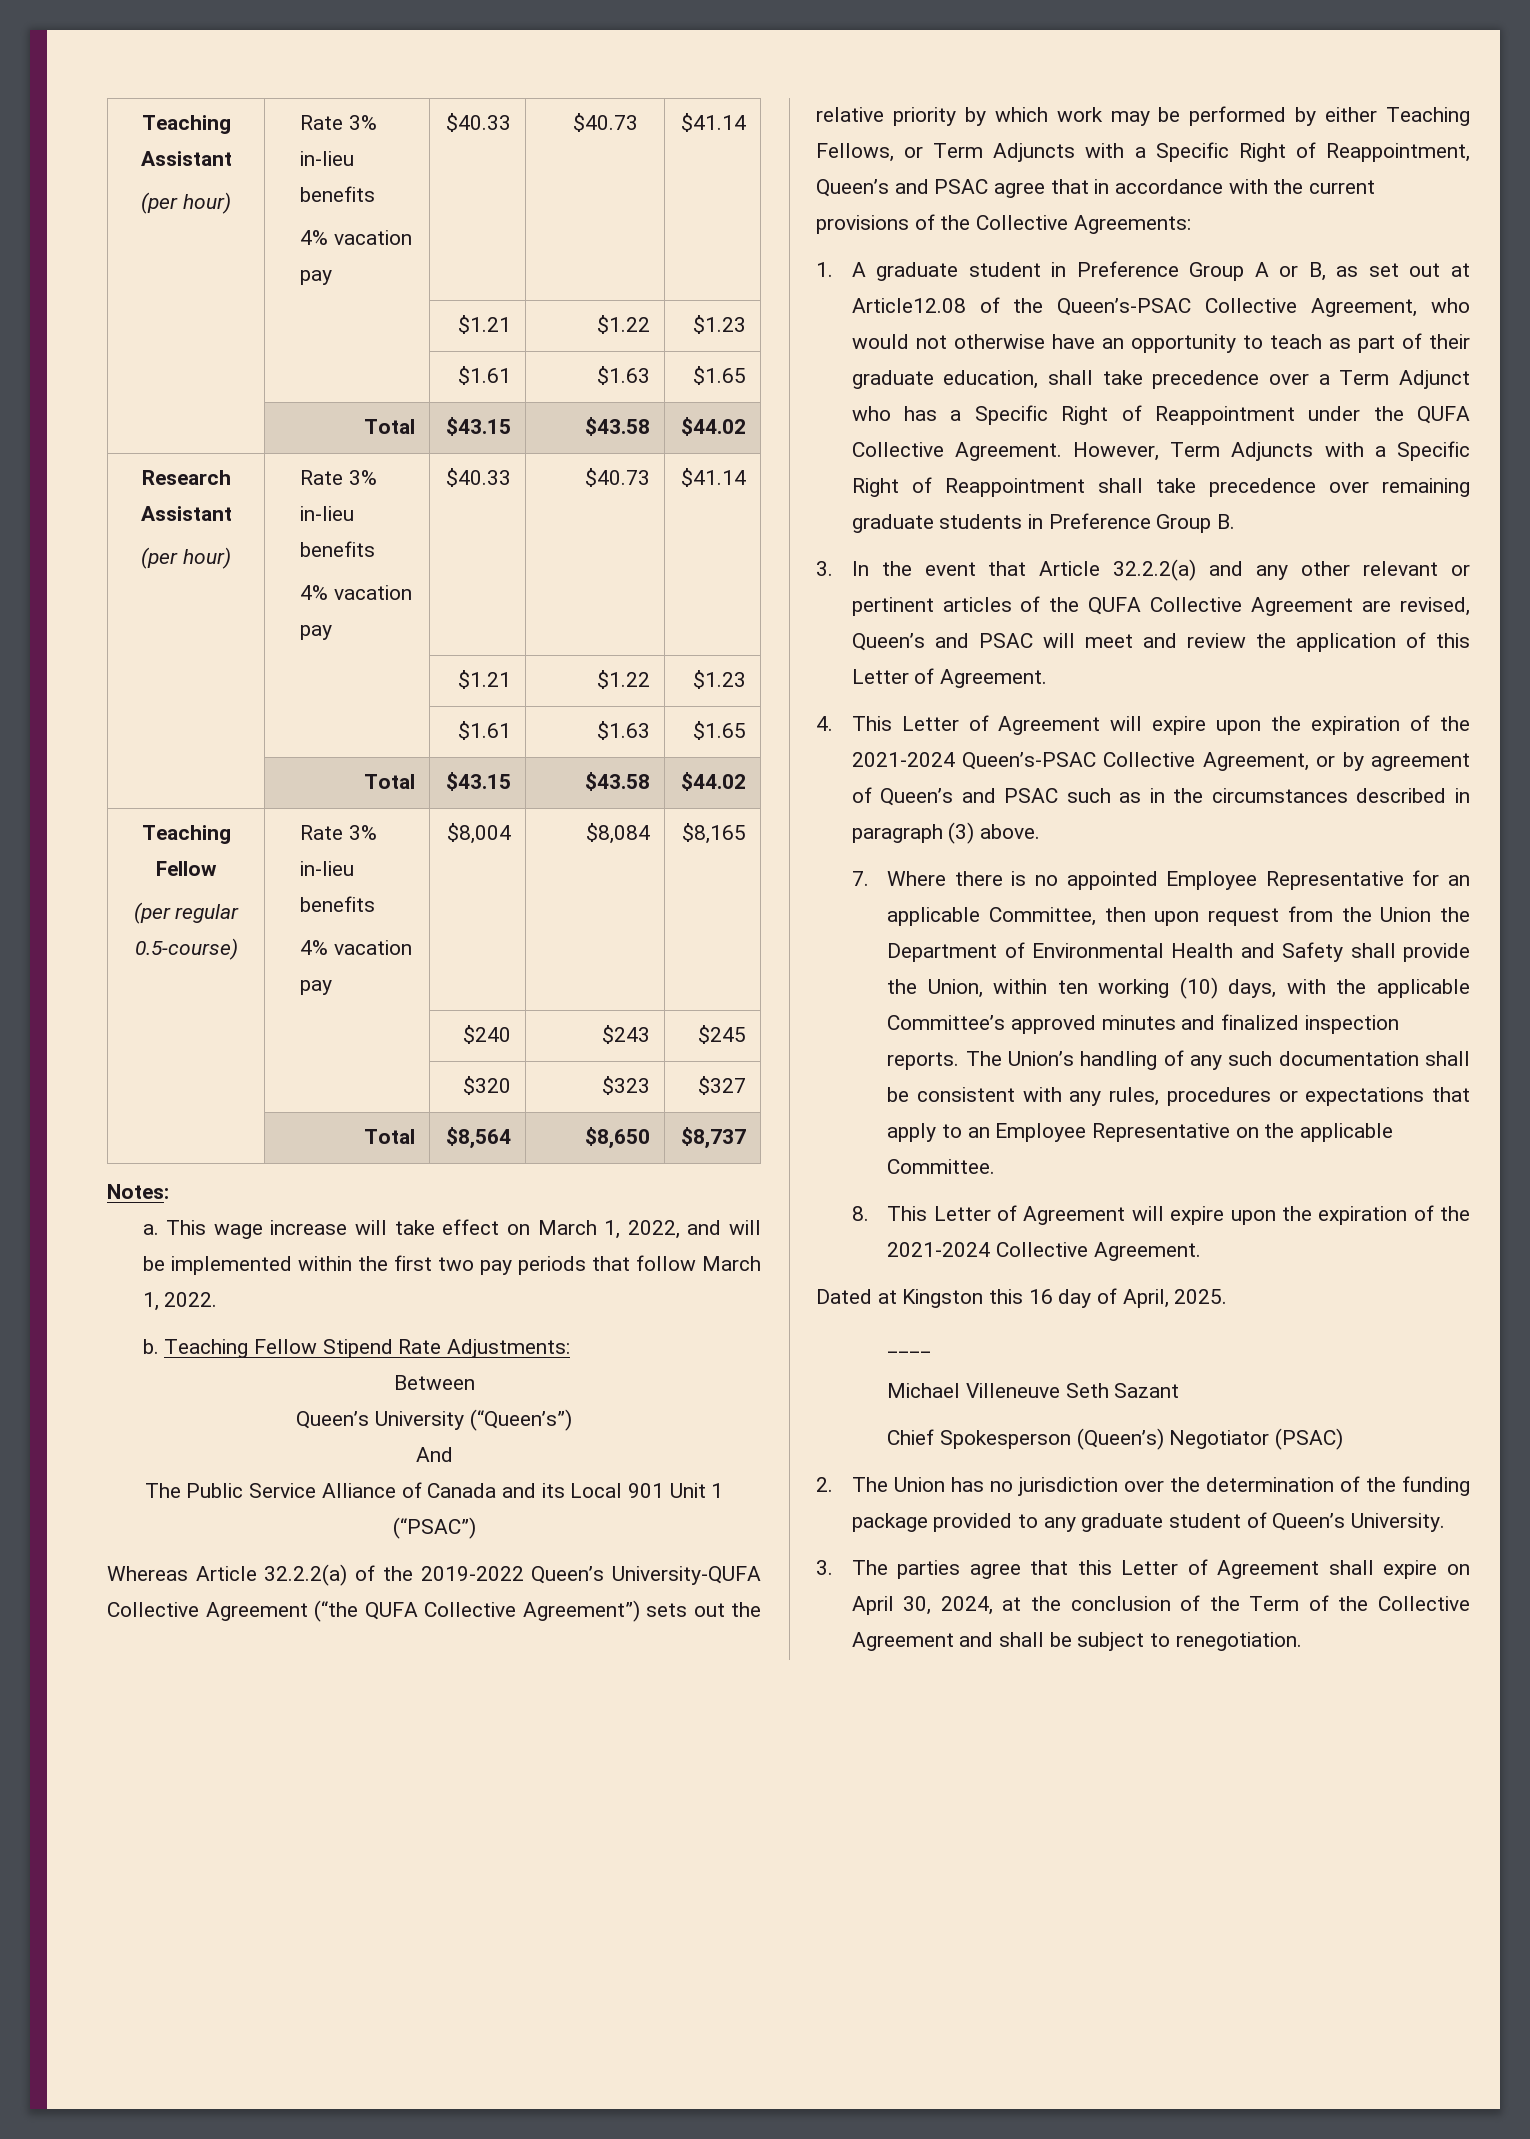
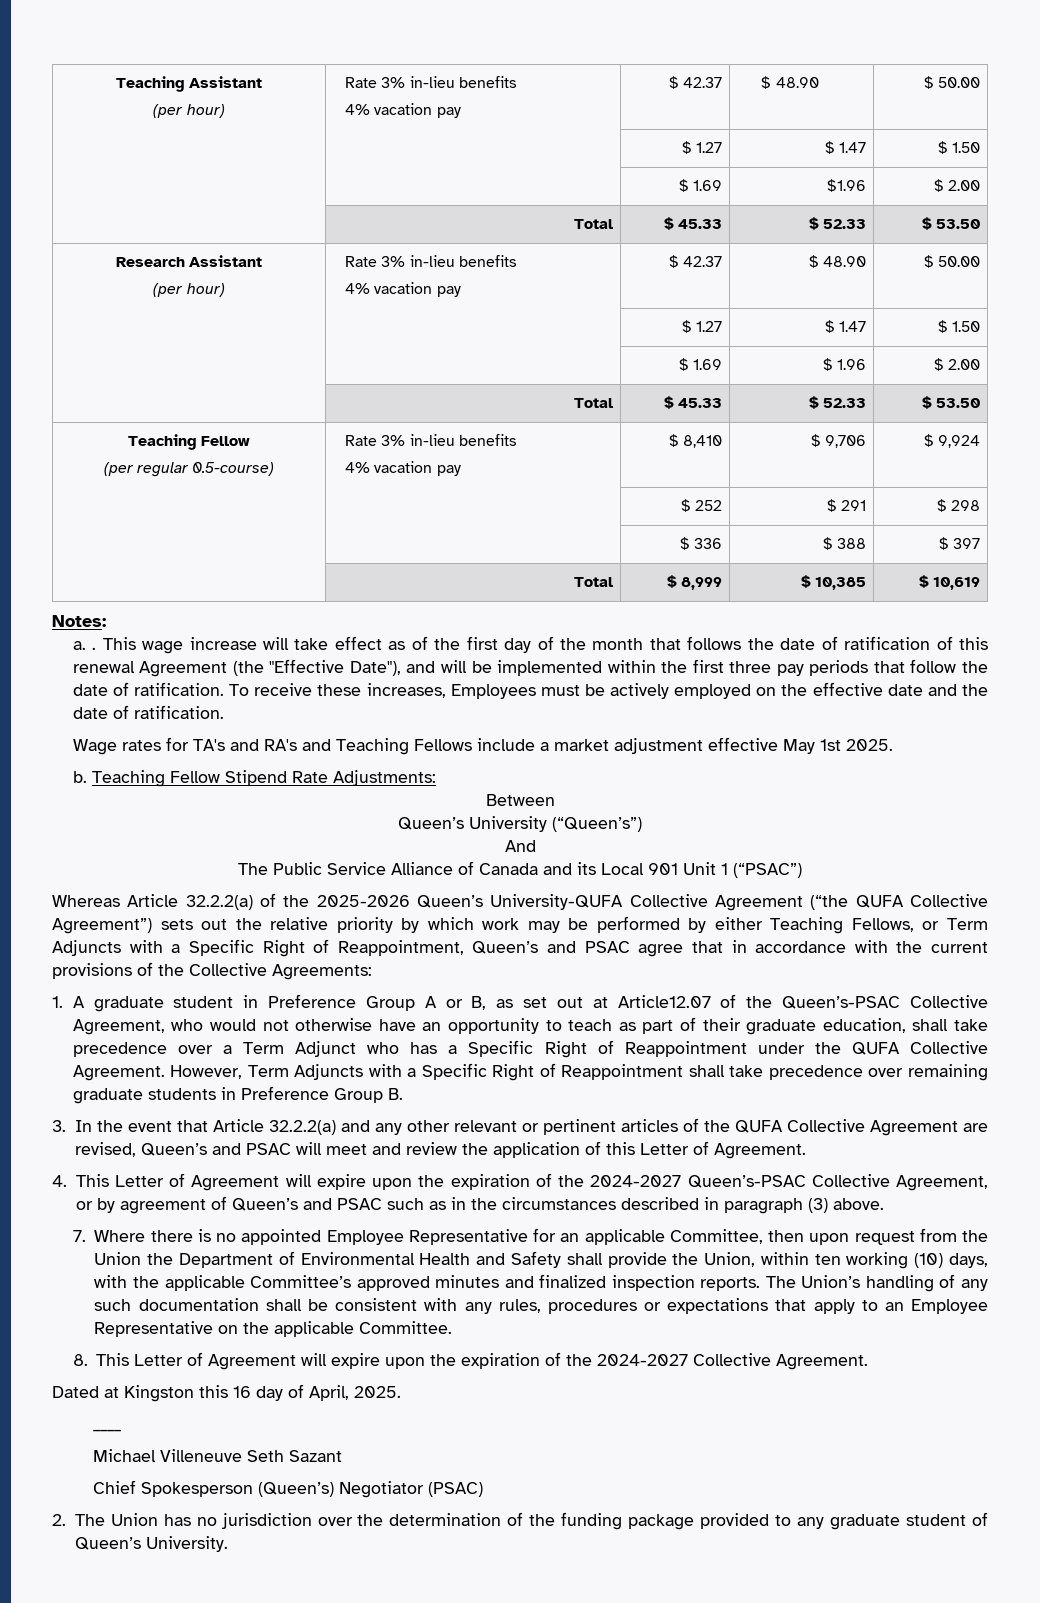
  Teaching Assistant
  (per hour) | Rate 3% in-lieu benefits
- 4% vacation pay | $40.33 | $40.73 | $41.14
- | | $1.21 | $1.22 | $1.23
- | | $1.61 | $1.63 | $1.65
- | Total | $43.15 | $43.58 | $44.02
+ 4% vacation pay | $ 42.37 | $ 48.90 | $ 50.00
+ | | $ 1.27 | $ 1.47 | $ 1.50
+ | | $ 1.69 | $1.96 | $ 2.00
+ | Total | $ 45.33 | $ 52.33 | $ 53.50
  Research Assistant
  (per hour) | Rate 3% in-lieu benefits
- 4% vacation pay | $40.33 | $40.73 | $41.14
- | | $1.21 | $1.22 | $1.23
- | | $1.61 | $1.63 | $1.65
- | Total | $43.15 | $43.58 | $44.02
+ 4% vacation pay | $ 42.37 | $ 48.90 | $ 50.00
+ | | $ 1.27 | $ 1.47 | $ 1.50
+ | | $ 1.69 | $ 1.96 | $ 2.00
+ | Total | $ 45.33 | $ 52.33 | $ 53.50
  Teaching Fellow
  (per regular 0.5-course) | Rate 3% in-lieu benefits
- 4% vacation pay | $8,004 | $8,084 | $8,165
- | | $240 | $243 | $245
- | | $320 | $323 | $327
- | Total | $8,564 | $8,650 | $8,737
+ 4% vacation pay | $ 8,410 | $ 9,706 | $ 9,924
+ | | $ 252 | $ 291 | $ 298
+ | | $ 336 | $ 388 | $ 397
+ | Total | $ 8,999 | $ 10,385 | $ 10,619
- a.
+ a. .
- This wage increase will take effect on March 1, 2022, and will be implemented within the first two pay periods that follow March 1, 2022.
+ This wage increase will take effect as of the first day of the month that follows the date of ratification of this renewal Agreement (the "Effective Date"), and will be implemented within the first three pay periods that follow the date of ratification. To receive these increases, Employees must be actively employed on the effective date and the date of ratification.
+ Wage rates for TA's and RA's and Teaching Fellows include a market adjustment effective May 1st 2025.
- Whereas Article 32.2.2(a) of the 2019-2022 Queen’s University-QUFA Collective Agreement (“the QUFA Collective Agreement”) sets out the relative priority by which work may be performed by either Teaching Fellows, or Term Adjuncts with a Specific Right of Reappointment, Queen’s and PSAC agree that in accordance with the current provisions of the Collective Agreements:
+ Whereas Article 32.2.2(a) of the 2025-2026 Queen’s University-QUFA Collective Agreement (“the QUFA Collective Agreement”) sets out the relative priority by which work may be performed by either Teaching Fellows, or Term Adjuncts with a Specific Right of Reappointment, Queen’s and PSAC agree that in accordance with the current provisions of the Collective Agreements:
- 1. A graduate student in Preference Group A or B, as set out at Article12.08 of the Queen’s-PSAC Collective Agreement, who would not otherwise have an opportunity to teach as part of their graduate education, shall take precedence over a Term Adjunct who has a Specific Right of Reappointment under the QUFA Collective Agreement.
+ 1. A graduate student in Preference Group A or B, as set out at Article12.07 of the Queen’s-PSAC Collective Agreement, who would not otherwise have an opportunity to teach as part of their graduate education, shall take precedence over a Term Adjunct who has a Specific Right of Reappointment under the QUFA Collective Agreement.
- 4. This Letter of Agreement will expire upon the expiration of the 2021-2024 Queen’s-PSAC Collective Agreement, or by agreement of Queen’s and PSAC such as in the circumstances described in paragraph (3) above.
+ 4. This Letter of Agreement will expire upon the expiration of the 2024-2027 Queen’s-PSAC Collective Agreement, or by agreement of Queen’s and PSAC such as in the circumstances described in paragraph (3) above.
- 8. This Letter of Agreement will expire upon the expiration of the 2021-2024 Collective Agreement.
+ 8. This Letter of Agreement will expire upon the expiration of the 2024-2027 Collective Agreement.
- 3. The parties agree that this Letter of Agreement shall expire on April 30, 2024, at the conclusion of the Term of the Collective Agreement and shall be subject to renegotiation.

